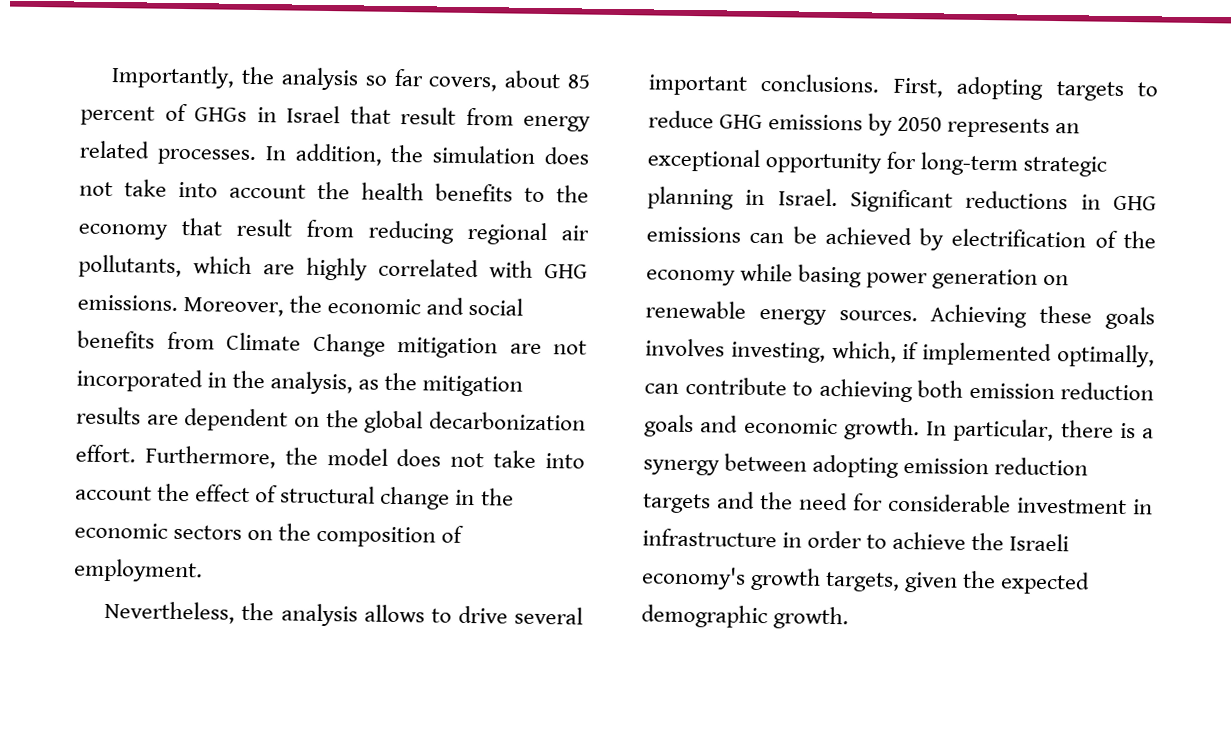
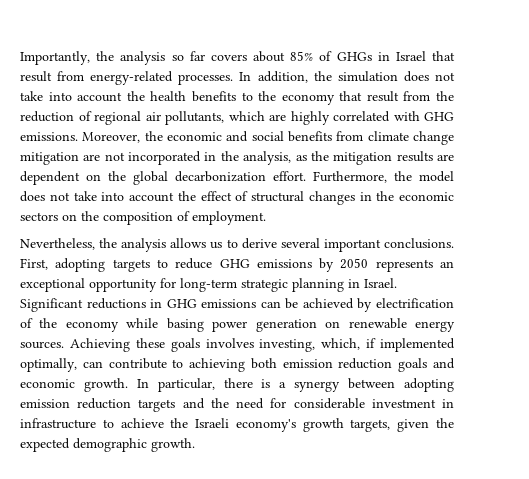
- Importantly, the analysis so far covers, about 85 percent of GHGs in Israel that result from energy related processes.
+ Importantly, the analysis so far covers about 85% of GHGs in Israel that result from energy-related processes.
- In addition, the simulation does not take into account the health benefits to the economy that result from reducing regional air pollutants, which are highly correlated with GHG emissions.
+ In addition, the simulation does not take into account the health benefits to the economy that result from the reduction of regional air pollutants, which are highly correlated with GHG emissions.
- Moreover, the economic and social benefits from Climate Change mitigation are not incorporated in the analysis, as the mitigation results are dependent on the global decarbonization effort.
+ Moreover, the economic and social benefits from climate change mitigation are not incorporated in the analysis, as the mitigation results are dependent on the global decarbonization effort.
- Furthermore, the model does not take into account the effect of structural change in the economic sectors on the composition of employment.
+ Furthermore, the model does not take into account the effect of structural changes in the economic sectors on the composition of employment.
- Nevertheless, the analysis allows to drive several important conclusions.
+ Nevertheless, the analysis allows us to derive several important conclusions.
- In particular, there is a synergy between adopting emission reduction targets and the need for considerable investment in infrastructure in order to achieve the Israeli economy's growth targets, given the expected demographic growth.
+ In particular, there is a synergy between adopting emission reduction targets and the need for considerable investment in infrastructure to achieve the Israeli economy's growth targets, given the expected demographic growth.

